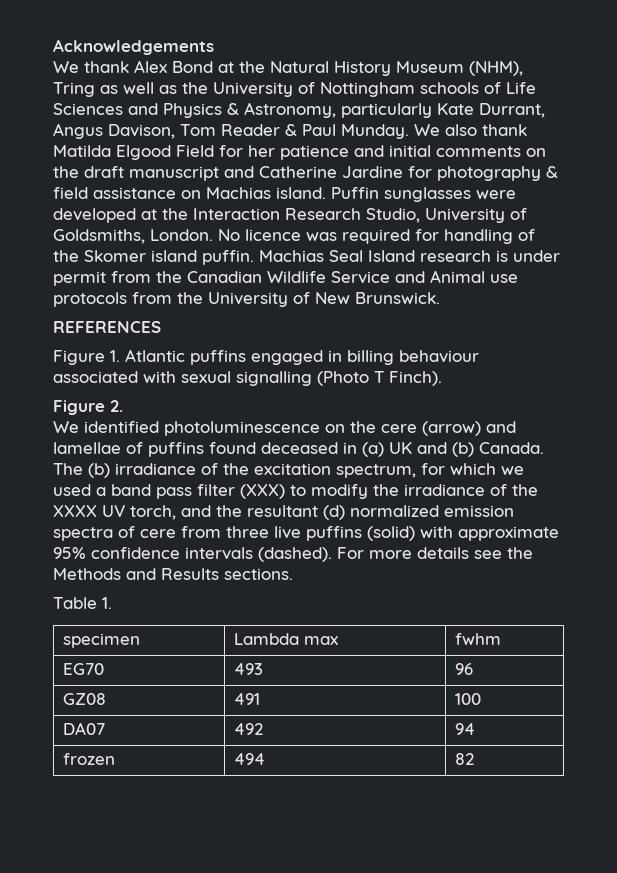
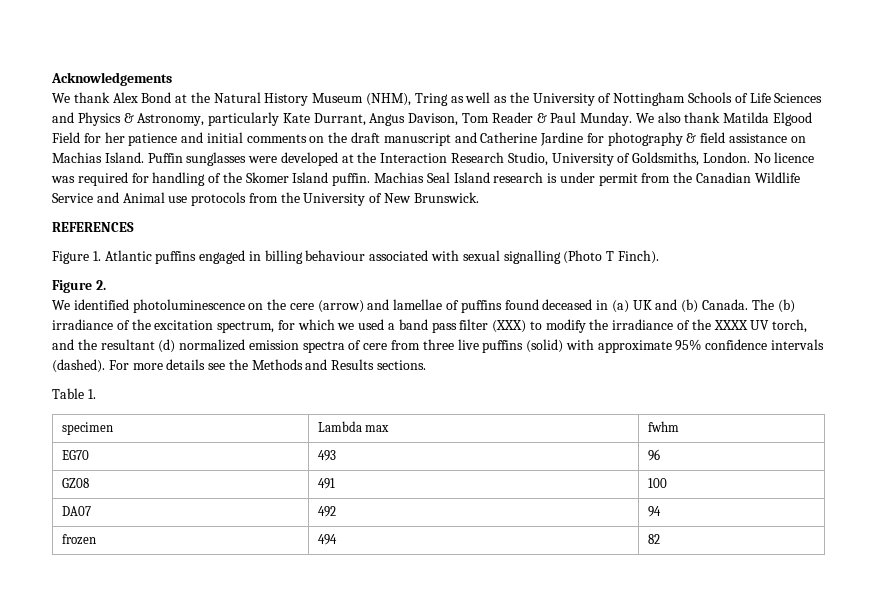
- We thank Alex Bond at the Natural History Museum (NHM), Tring as well as the University of Nottingham schools of Life Sciences and Physics & Astronomy, particularly Kate Durrant, Angus Davison, Tom Reader & Paul Munday.
+ We thank Alex Bond at the Natural History Museum (NHM), Tring as well as the University of Nottingham Schools of Life Sciences and Physics & Astronomy, particularly Kate Durrant, Angus Davison, Tom Reader & Paul Munday.
- We also thank Matilda Elgood Field for her patience and initial comments on the draft manuscript and Catherine Jardine for photography & field assistance on Machias island.
+ We also thank Matilda Elgood Field for her patience and initial comments on the draft manuscript and Catherine Jardine for photography & field assistance on Machias Island.
- No licence was required for handling of the Skomer island puffin.
+ No licence was required for handling of the Skomer Island puffin.

